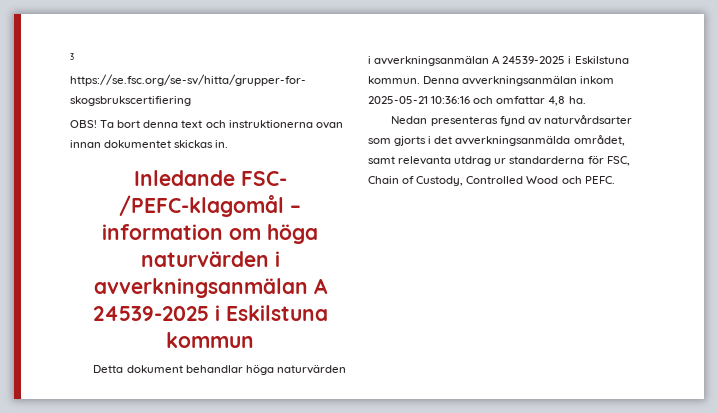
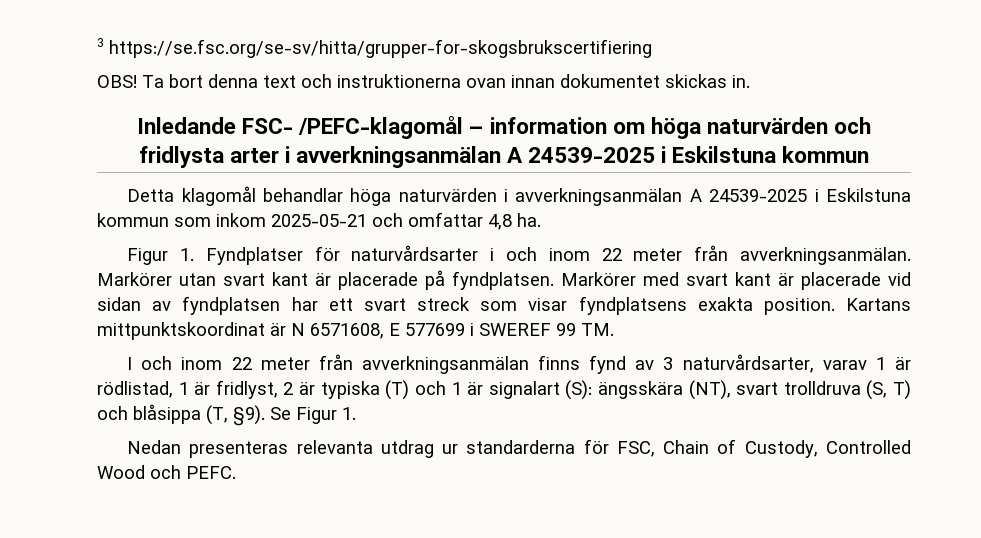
- Inledande FSC- /PEFC-klagomål – information om höga naturvärden i avverkningsanmälan A 24539-2025 i Eskilstuna kommun
+ Inledande FSC- /PEFC-klagomål – information om höga naturvärden och fridlysta arter i avverkningsanmälan A 24539-2025 i Eskilstuna kommun
- Detta dokument behandlar höga naturvärden i avverkningsanmälan A 24539-2025 i Eskilstuna kommun. Denna avverkningsanmälan inkom 2025-05-21 10:36:16 och omfattar 4,8 ha.
+ Detta klagomål behandlar höga naturvärden i avverkningsanmälan A 24539-2025 i Eskilstuna kommun som inkom 2025-05-21 och omfattar 4,8 ha.
- Nedan presenteras fynd av naturvårdsarter som gjorts i det avverkningsanmälda området, samt relevanta utdrag ur standarderna för FSC, Chain of Custody, Controlled Wood och PEFC.
+ Figur 1. Fyndplatser för naturvårdsarter i och inom 22 meter från avverkningsanmälan. Markörer utan svart kant är placerade på fyndplatsen. Markörer med svart kant är placerade vid sidan av fyndplatsen har ett svart streck som visar fyndplatsens exakta position. Kartans mittpunktskoordinat är N 6571608, E 577699 i SWEREF 99 TM.
+ I och inom 22 meter från avverkningsanmälan finns fynd av 3 naturvårdsarter, varav 1 är rödlistad, 1 är fridlyst, 2 är typiska (T) och 1 är signalart (S): ängsskära (NT), svart trolldruva (S, T) och blåsippa (T, §9). Se Figur 1.
+ Nedan presenteras relevanta utdrag ur standarderna för FSC, Chain of Custody, Controlled Wood och PEFC.

